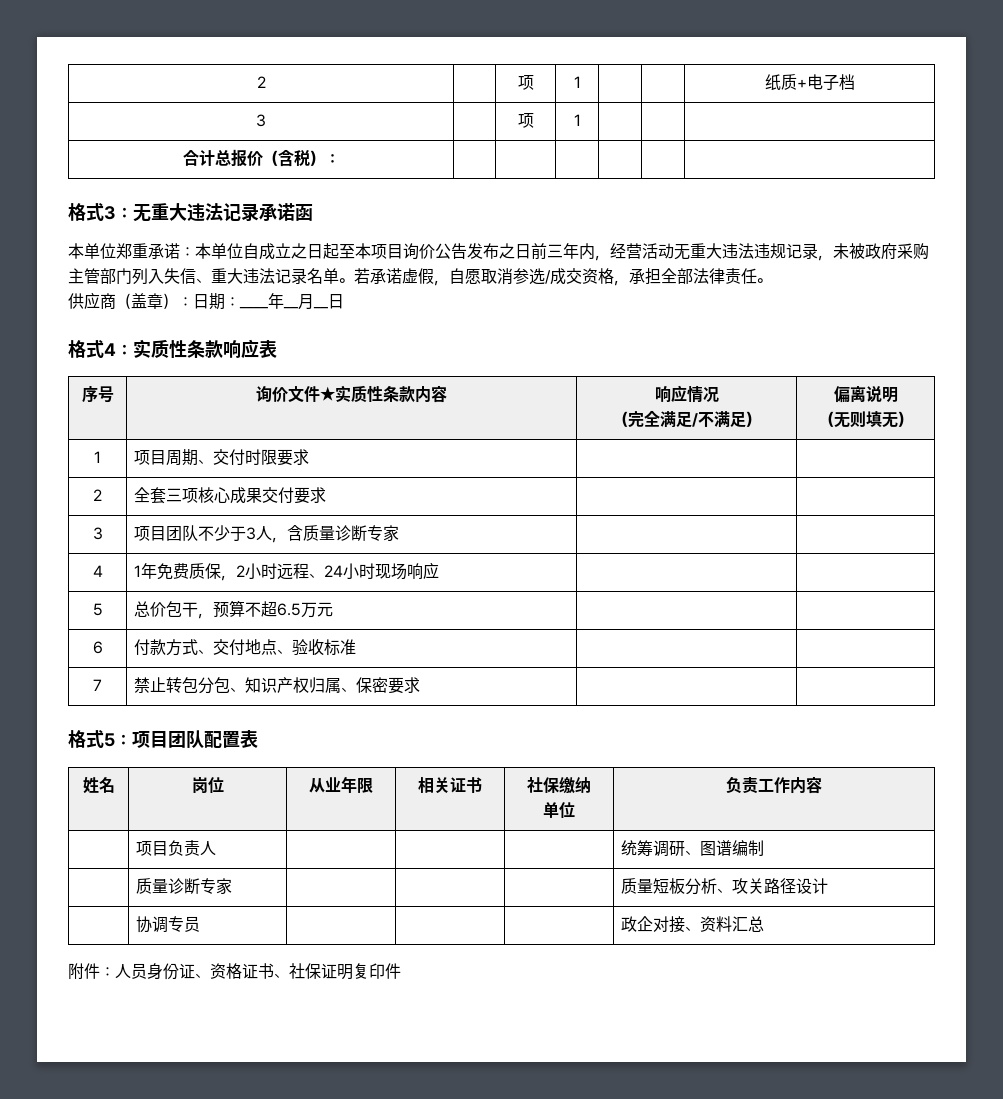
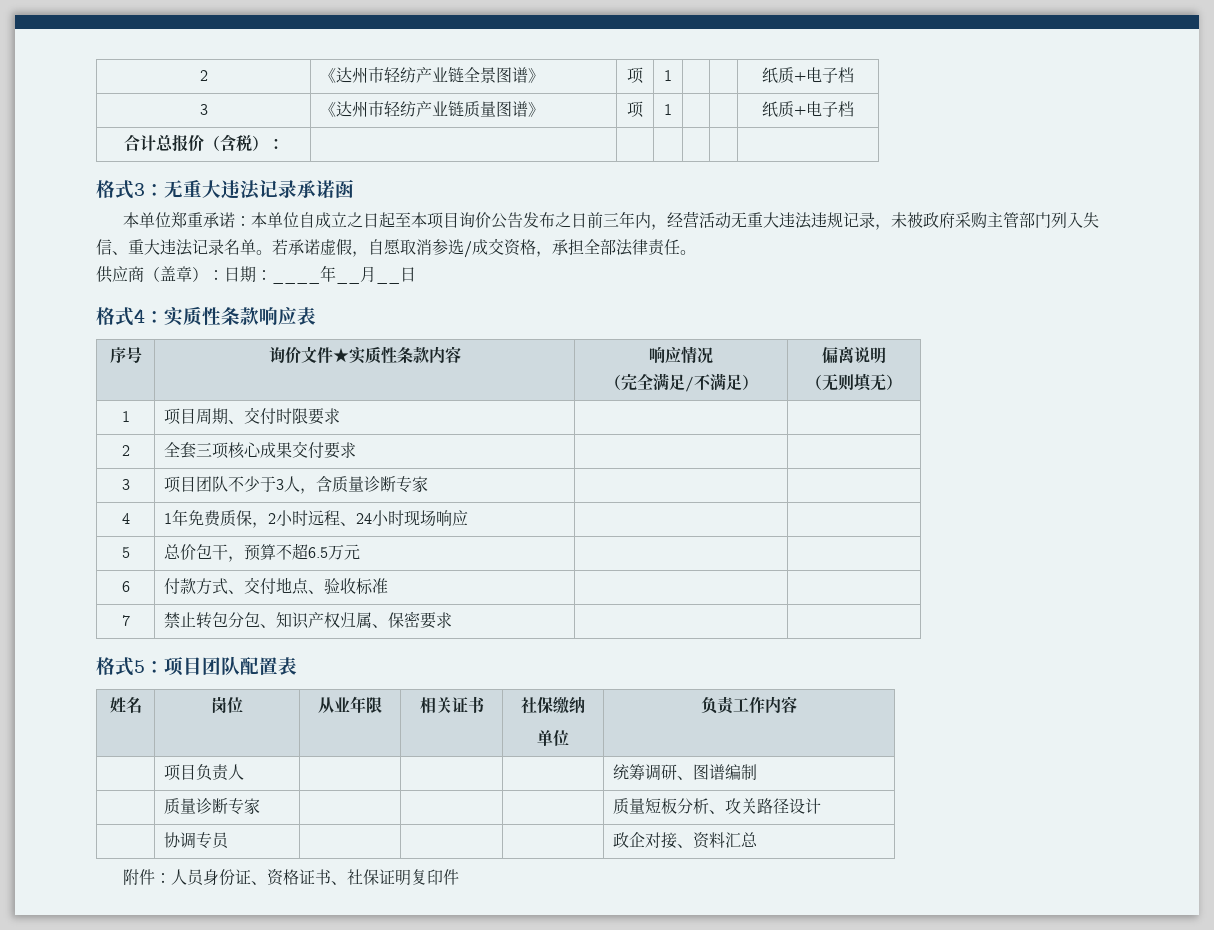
- 2 | | 项 | 1 | | | 纸质+电子档
+ 2 | 《达州市轻纺产业链全景图谱》 | 项 | 1 | | | 纸质+电子档
- 3 | | 项 | 1 | | |
+ 3 | 《达州市轻纺产业链质量图谱》 | 项 | 1 | | | 纸质+电子档

